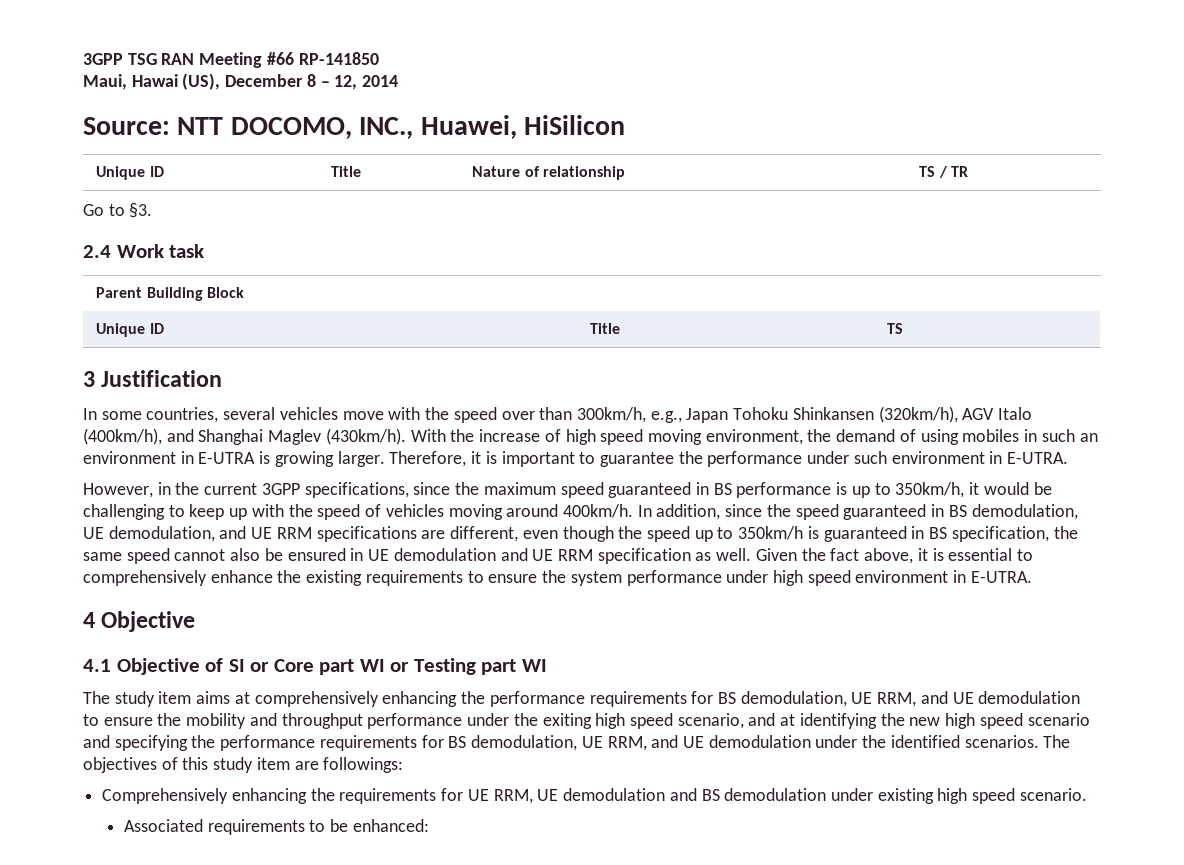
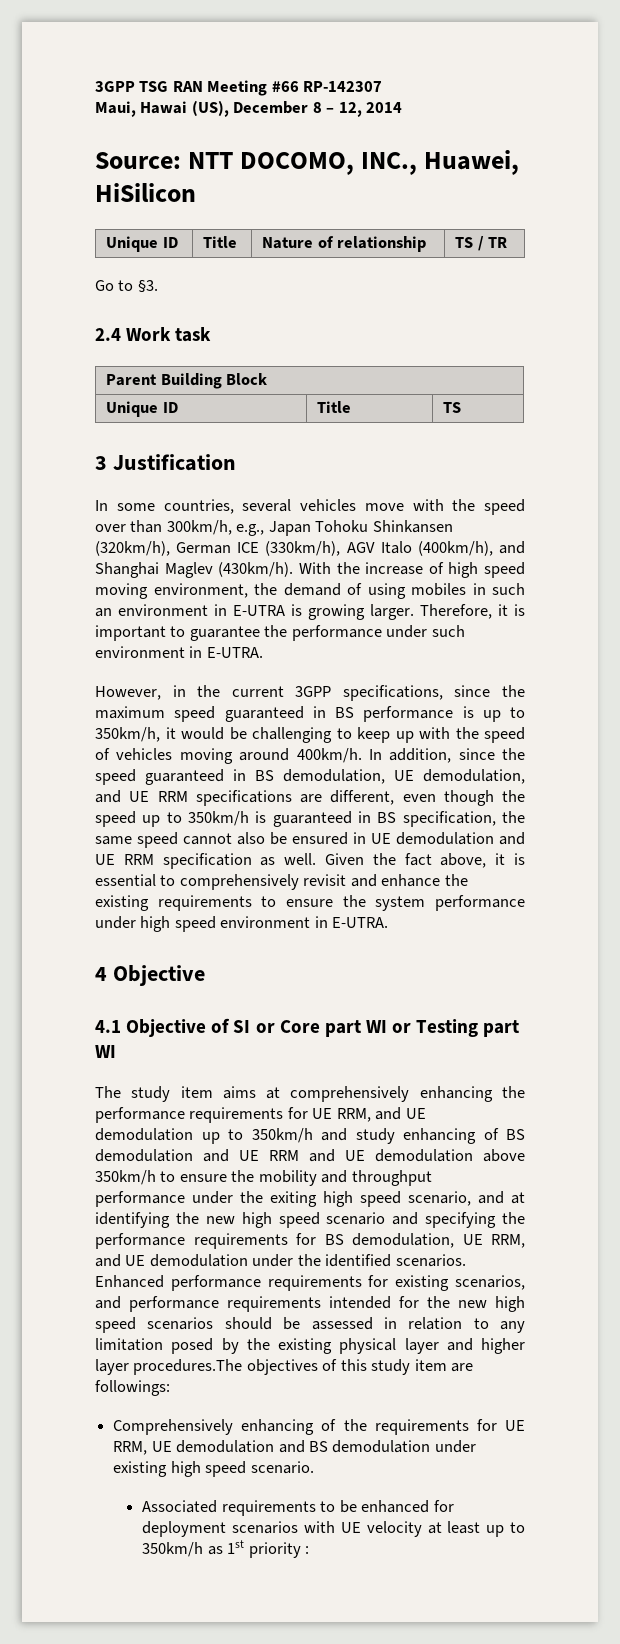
- 3GPP TSG RAN Meeting #66 RP-141850
+ 3GPP TSG RAN Meeting #66 RP-142307
- In some countries, several vehicles move with the speed over than 300km/h, e.g., Japan Tohoku Shinkansen (320km/h), AGV Italo (400km/h), and Shanghai Maglev (430km/h).
+ In some countries, several vehicles move with the speed over than 300km/h, e.g., Japan Tohoku Shinkansen (320km/h), German ICE (330km/h), AGV Italo (400km/h), and Shanghai Maglev (430km/h).
- Given the fact above, it is essential to comprehensively enhance the existing requirements to ensure the system performance under high speed environment in E-UTRA.
+ Given the fact above, it is essential to comprehensively revisit and enhance the existing requirements to ensure the system performance under high speed environment in E-UTRA.
- The study item aims at comprehensively enhancing the performance requirements for BS demodulation, UE RRM, and UE demodulation to ensure the mobility and throughput performance under the exiting high speed scenario, and at identifying the new high speed scenario and specifying the performance requirements for BS demodulation, UE RRM, and UE demodulation under the identified scenarios.
+ The study item aims at comprehensively enhancing the performance requirements for UE RRM, and UE demodulation up to 350km/h and study enhancing of BS demodulation and UE RRM and UE demodulation above 350km/h to ensure the mobility and throughput performance under the exiting high speed scenario, and at identifying the new high speed scenario and specifying the performance requirements for BS demodulation, UE RRM, and UE demodulation under the identified scenarios.
- The objectives of this study item are followings:
+ Enhanced performance requirements for existing scenarios, and performance requirements intended for the new high speed scenarios should be assessed in relation to any limitation posed by the existing physical layer and higher layer procedures.The objectives of this study item are followings:
- Comprehensively enhancing the requirements for UE RRM, UE demodulation and BS demodulation under existing high speed scenario.
+ Comprehensively enhancing of the requirements for UE RRM, UE demodulation and BS demodulation under existing high speed scenario.
- Associated requirements to be enhanced:
+ Associated requirements to be enhanced for deployment scenarios with UE velocity at least up to 350km/h as 1st priority :

